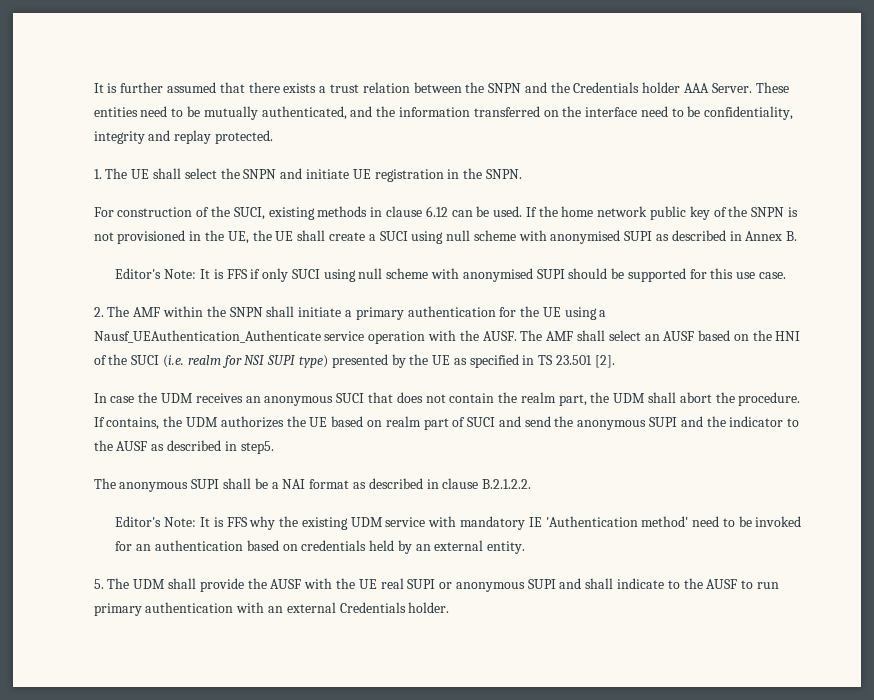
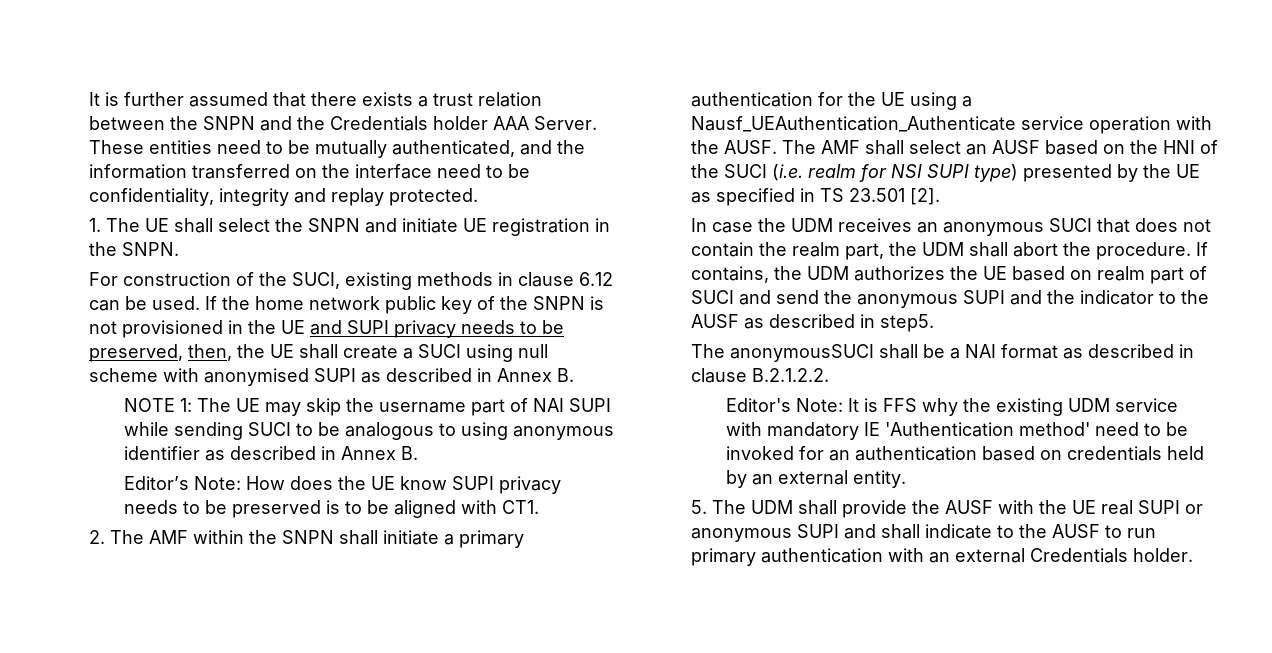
- If the home network public key of the SNPN is not provisioned in the UE, the UE shall create a SUCI using null scheme with anonymised SUPI as described in Annex B.
+ If the home network public key of the SNPN is not provisioned in the UE and SUPI privacy needs to be preserved, then, the UE shall create a SUCI using null scheme with anonymised SUPI as described in Annex B.
- Editor's Note: It is FFS if only SUCI using null scheme with anonymised SUPI should be supported for this use case.
+ NOTE 1: The UE may skip the username part of NAI SUPI while sending SUCI to be analogous to using anonymous identifier as described in Annex B.
+ Editor’s Note: How does the UE know SUPI privacy needs to be preserved is to be aligned with CT1.
- The anonymous SUPI shall be a NAI format as described in clause B.2.1.2.2.
+ The anonymousSUCI shall be a NAI format as described in clause B.2.1.2.2.

